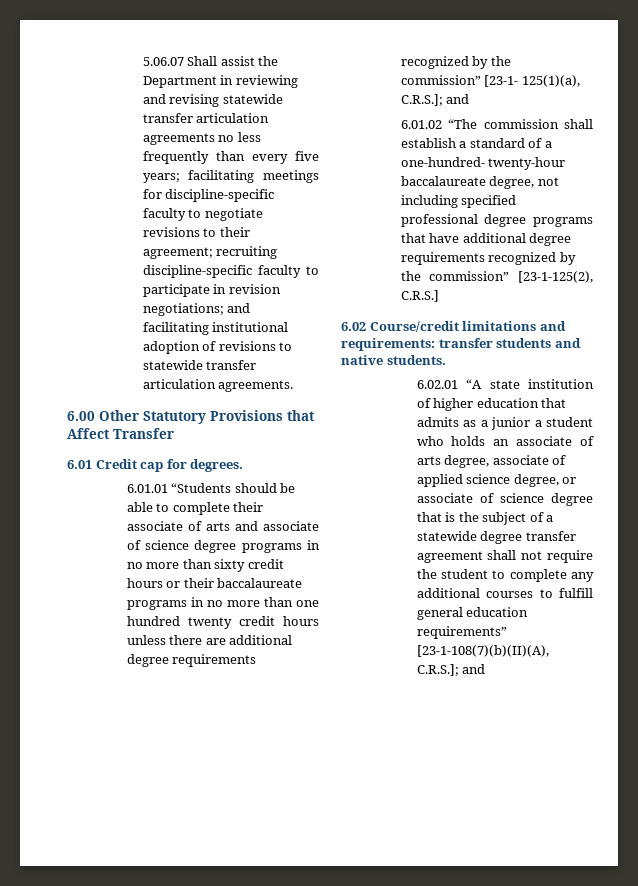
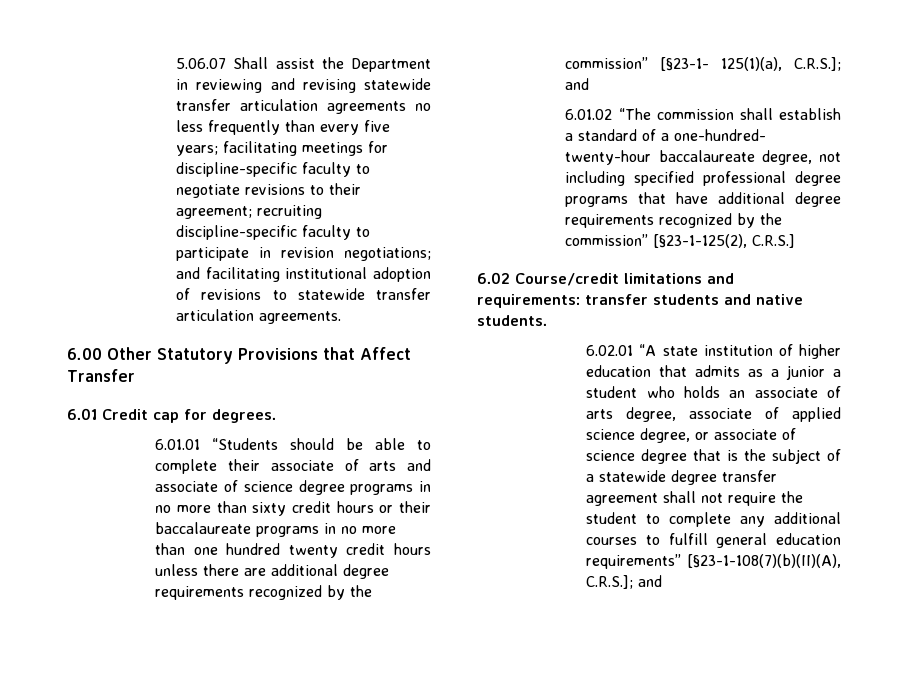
- 6.01.01 “Students should be able to complete their associate of arts and associate of science degree programs in no more than sixty credit hours or their baccalaureate programs in no more than one hundred twenty credit hours unless there are additional degree requirements recognized by the commission” [23-1- 125(1)(a), C.R.S.]; and
+ 6.01.01 “Students should be able to complete their associate of arts and associate of science degree programs in no more than sixty credit hours or their baccalaureate programs in no more than one hundred twenty credit hours unless there are additional degree requirements recognized by the commission” [§23-1- 125(1)(a), C.R.S.]; and
- 6.01.02 “The commission shall establish a standard of a one-hundred- twenty-hour baccalaureate degree, not including specified professional degree programs that have additional degree requirements recognized by the commission” [23-1-125(2), C.R.S.]
+ 6.01.02 “The commission shall establish a standard of a one-hundred- twenty-hour baccalaureate degree, not including specified professional degree programs that have additional degree requirements recognized by the commission” [§23-1-125(2), C.R.S.]
- 6.02.01 “A state institution of higher education that admits as a junior a student who holds an associate of arts degree, associate of applied science degree, or associate of science degree that is the subject of a statewide degree transfer agreement shall not require the student to complete any additional courses to fulfill general education requirements” [23-1-108(7)(b)(II)(A), C.R.S.]; and
+ 6.02.01 “A state institution of higher education that admits as a junior a student who holds an associate of arts degree, associate of applied science degree, or associate of science degree that is the subject of a statewide degree transfer agreement shall not require the student to complete any additional courses to fulfill general education requirements” [§23-1-108(7)(b)(II)(A), C.R.S.]; and

